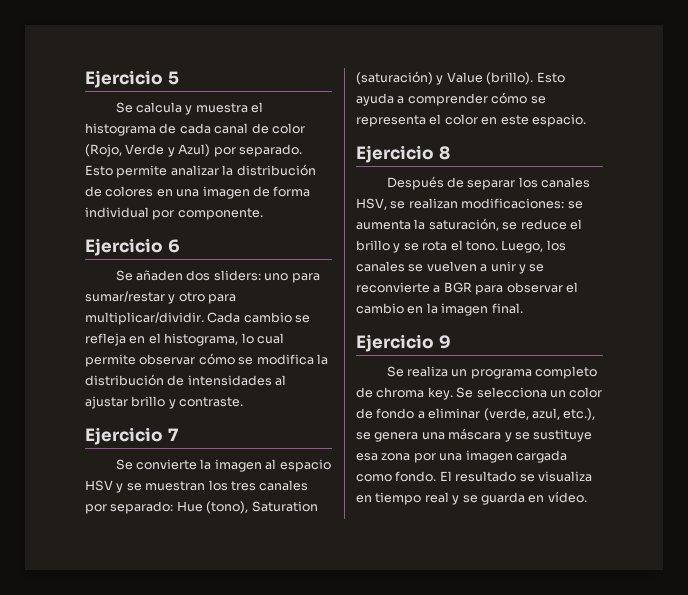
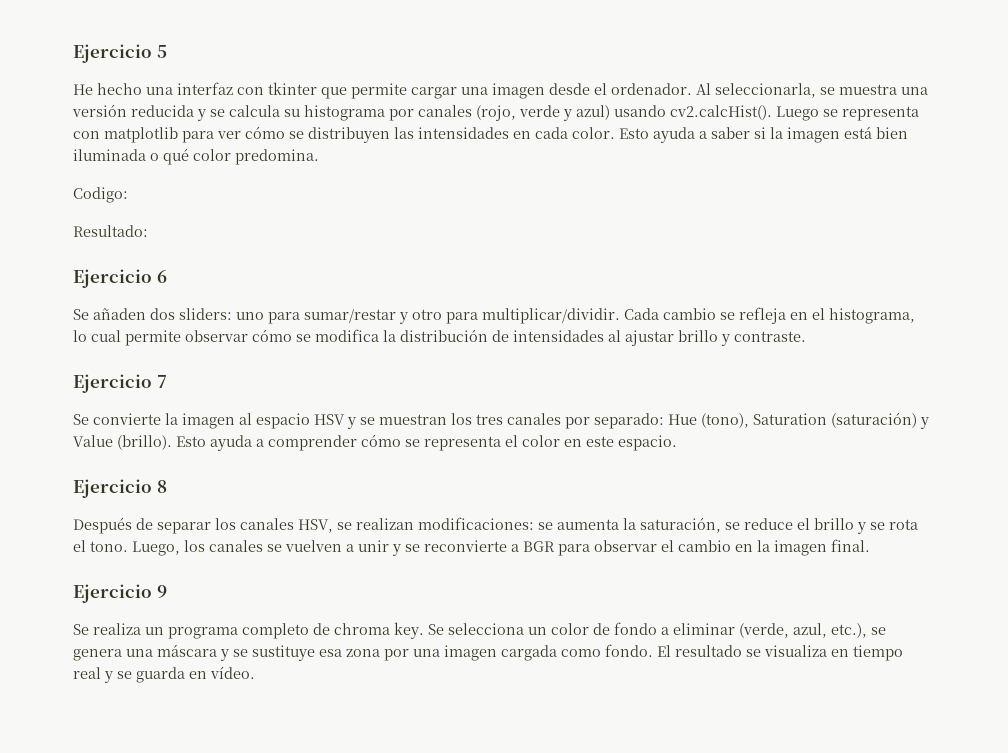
- Se calcula y muestra el histograma de cada canal de color (Rojo, Verde y Azul) por separado. Esto permite analizar la distribución de colores en una imagen de forma individual por componente.
+ He hecho una interfaz con tkinter que permite cargar una imagen desde el ordenador. Al seleccionarla, se muestra una versión reducida y se calcula su histograma por canales (rojo, verde y azul) usando cv2.calcHist(). Luego se representa con matplotlib para ver cómo se distribuyen las intensidades en cada color. Esto ayuda a saber si la imagen está bien iluminada o qué color predomina.
+ Codigo:
+ Resultado:

